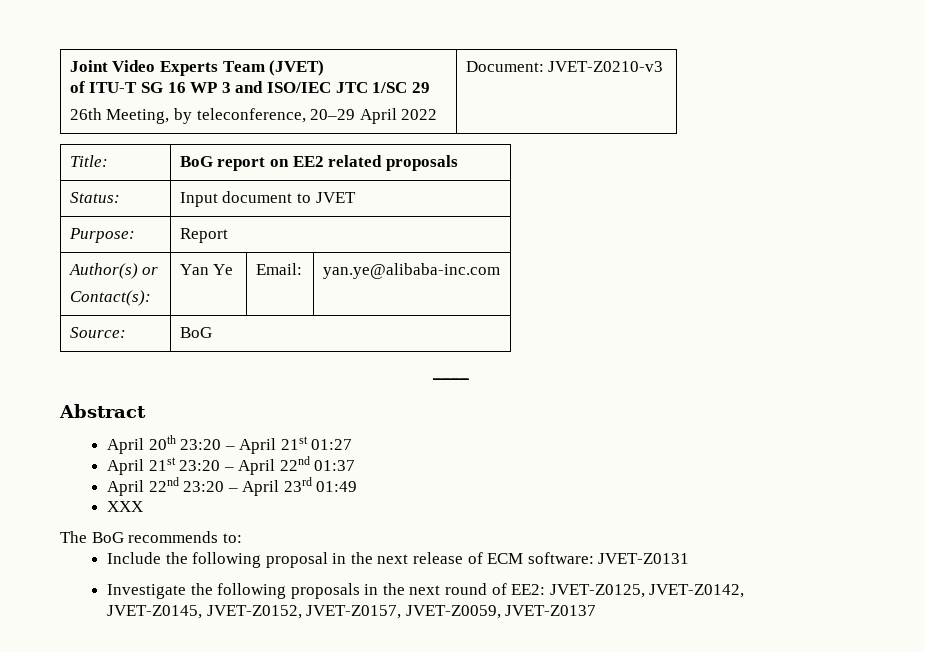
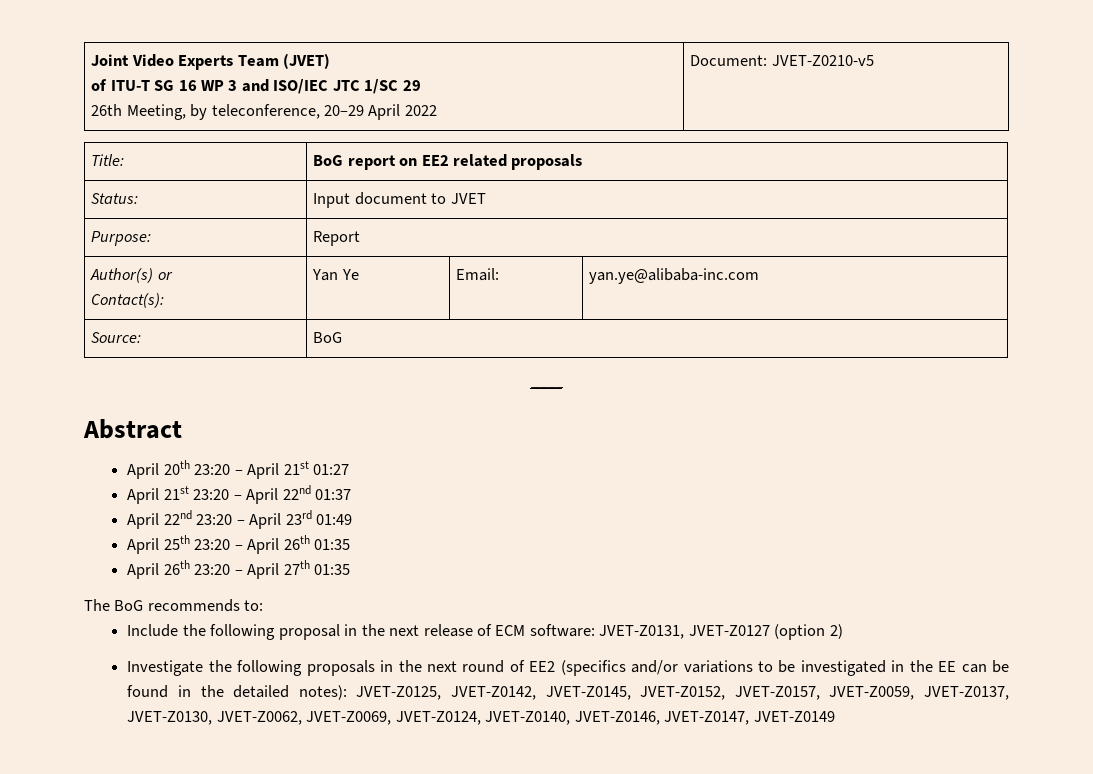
  Joint Video Experts Team (JVET)
  of ITU-T SG 16 WP 3 and ISO/IEC JTC 1/SC 29
- 26th Meeting, by teleconference, 20–29 April 2022 | Document: JVET-Z0210-v3
+ 26th Meeting, by teleconference, 20–29 April 2022 | Document: JVET-Z0210-v5
- XXX
+ April 25th 23:20 – April 26th 01:35
+ April 26th 23:20 – April 27th 01:35
- Include the following proposal in the next release of ECM software: JVET-Z0131
+ Include the following proposal in the next release of ECM software: JVET-Z0131, JVET-Z0127 (option 2)
- Investigate the following proposals in the next round of EE2: JVET-Z0125, JVET-Z0142, JVET-Z0145, JVET-Z0152, JVET-Z0157, JVET-Z0059, JVET-Z0137
+ Investigate the following proposals in the next round of EE2 (specifics and/or variations to be investigated in the EE can be found in the detailed notes): JVET-Z0125, JVET-Z0142, JVET-Z0145, JVET-Z0152, JVET-Z0157, JVET-Z0059, JVET-Z0137, JVET-Z0130, JVET-Z0062, JVET-Z0069, JVET-Z0124, JVET-Z0140, JVET-Z0146, JVET-Z0147, JVET-Z0149

